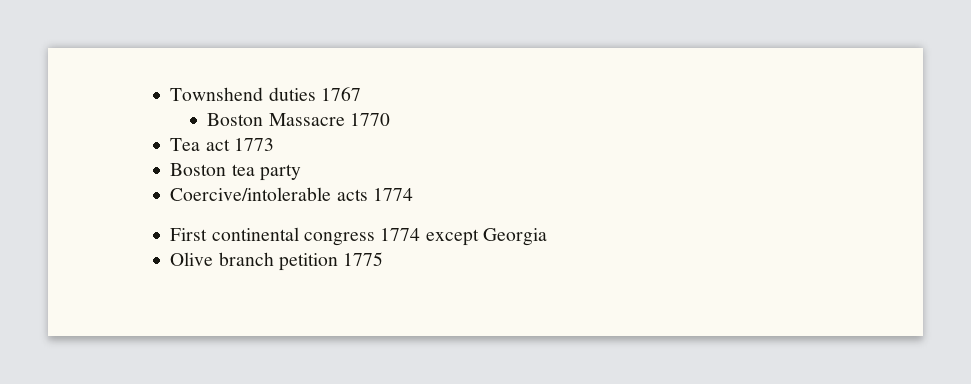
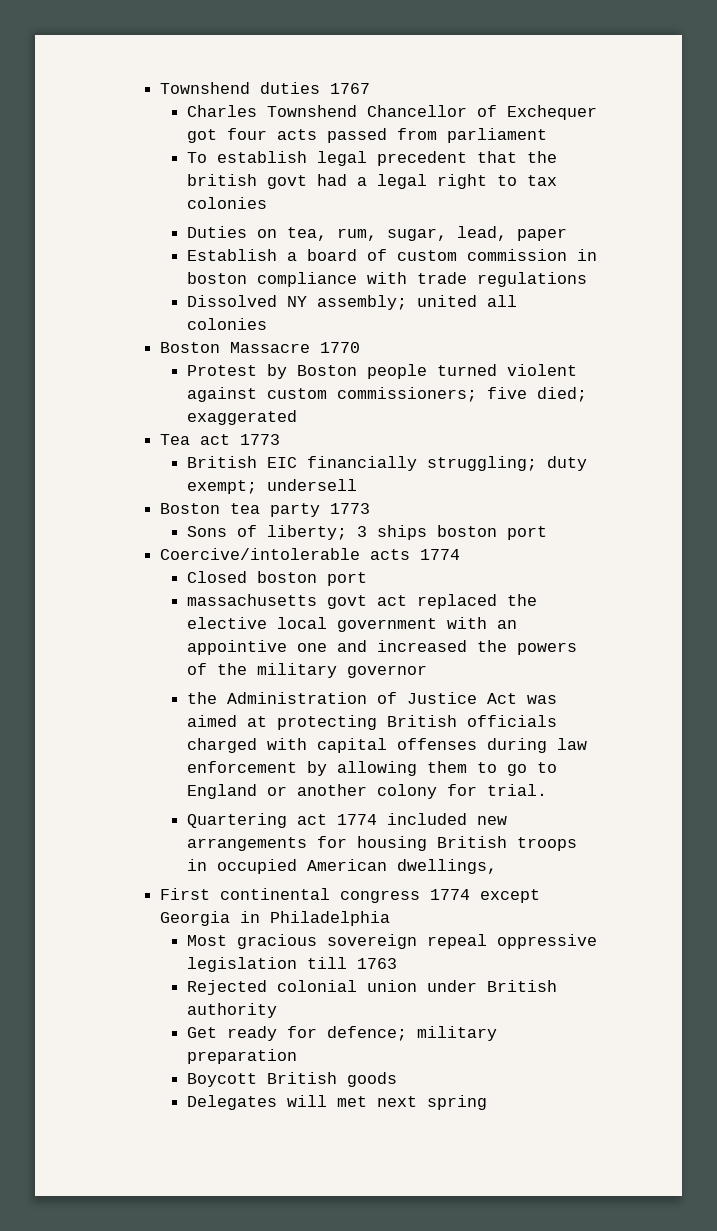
+ Charles Townshend Chancellor of Exchequer got four acts passed from parliament
+ To establish legal precedent that the british govt had a legal right to tax colonies
+ Duties on tea, rum, sugar, lead, paper
+ Establish a board of custom commission in boston compliance with trade regulations
+ Dissolved NY assembly; united all colonies
  Boston Massacre 1770
+ Protest by Boston people turned violent against custom commissioners; five died; exaggerated
  Tea act 1773
- Boston tea party
+ British EIC financially struggling; duty exempt; undersell
+ Boston tea party 1773
+ Sons of liberty; 3 ships boston port
  Coercive/intolerable acts 1774
+ Closed boston port
+ massachusetts govt act replaced the elective local government with an appointive one and increased the powers of the military governor
+ the Administration of Justice Act was aimed at protecting British officials charged with capital offenses during law enforcement by allowing them to go to England or another colony for trial.
+ Quartering act 1774 included new arrangements for housing British troops in occupied American dwellings,
- First continental congress 1774 except Georgia
- Olive branch petition 1775
+ First continental congress 1774 except Georgia in Philadelphia
+ Most gracious sovereign repeal oppressive legislation till 1763
+ Rejected colonial union under British authority
+ Get ready for defence; military preparation
+ Boycott British goods
+ Delegates will met next spring

